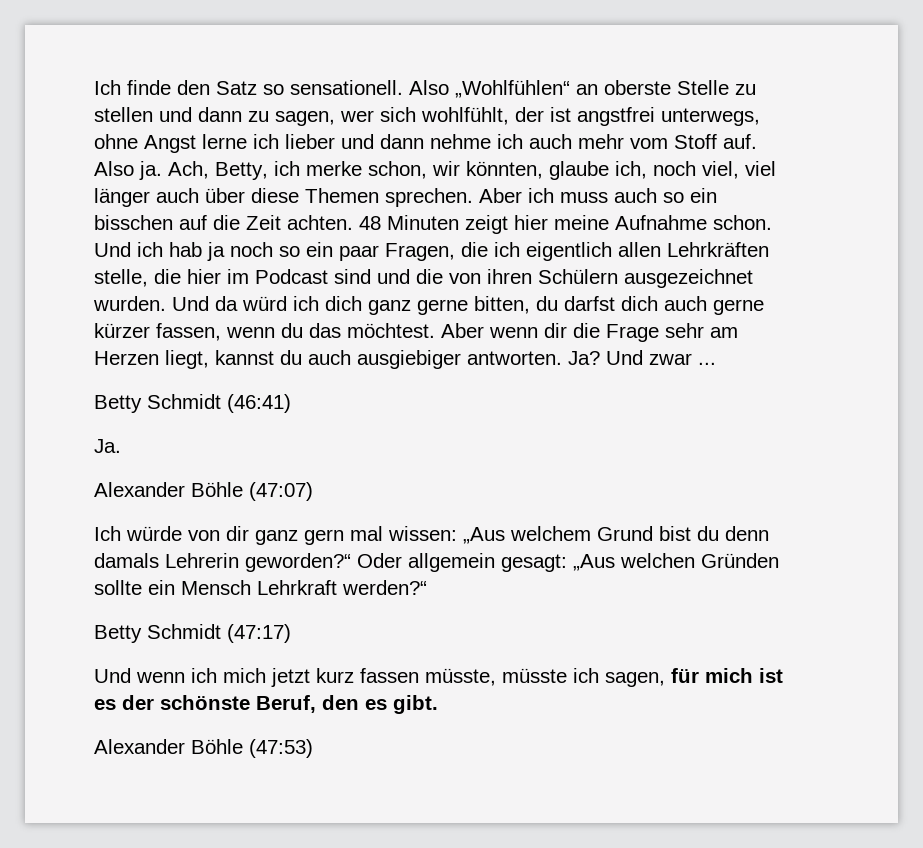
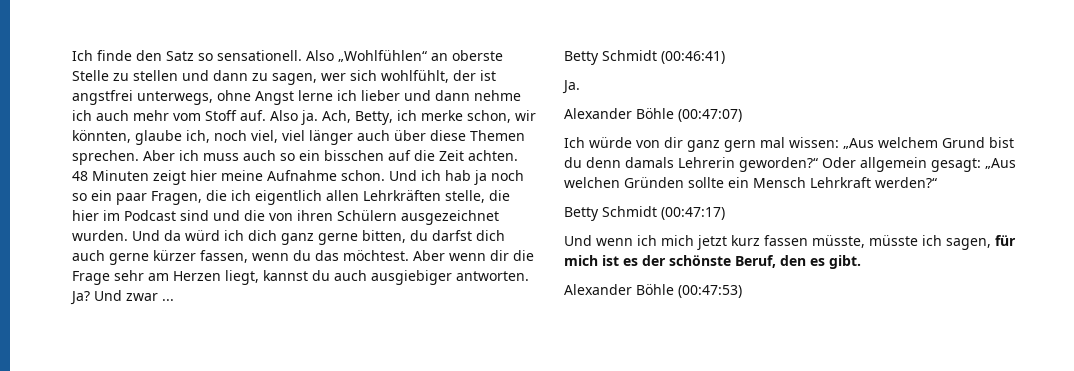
- Betty Schmidt (46:41)
+ Betty Schmidt (00:46:41)
- Alexander Böhle (47:07)
+ Alexander Böhle (00:47:07)
- Betty Schmidt (47:17)
+ Betty Schmidt (00:47:17)
- Alexander Böhle (47:53)
+ Alexander Böhle (00:47:53)

